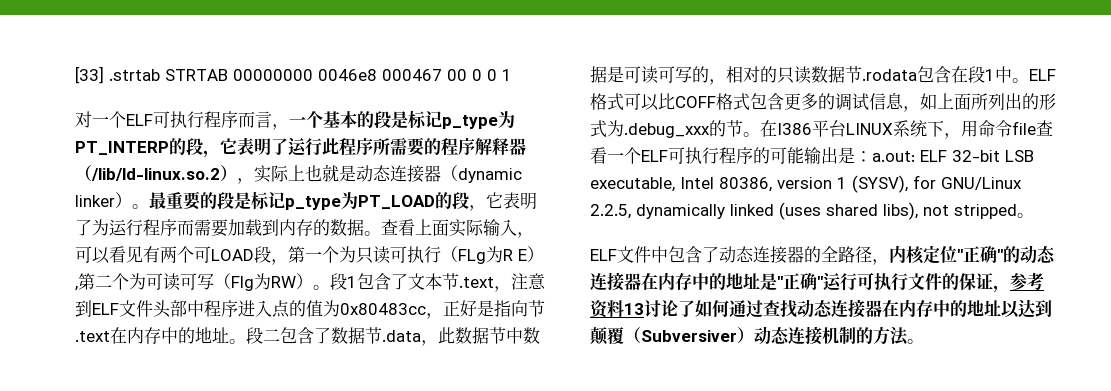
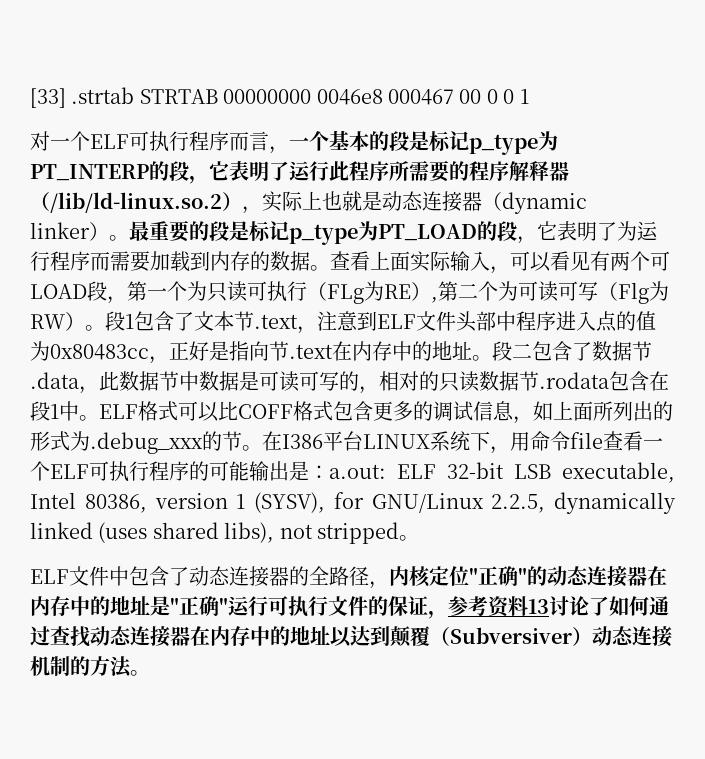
- 查看上面实际输入，可以看见有两个可LOAD段，第一个为只读可执行（FLg为R E）,第二个为可读可写（Flg为RW）。
+ 查看上面实际输入，可以看见有两个可LOAD段，第一个为只读可执行（FLg为RE）,第二个为可读可写（Flg为RW）。

